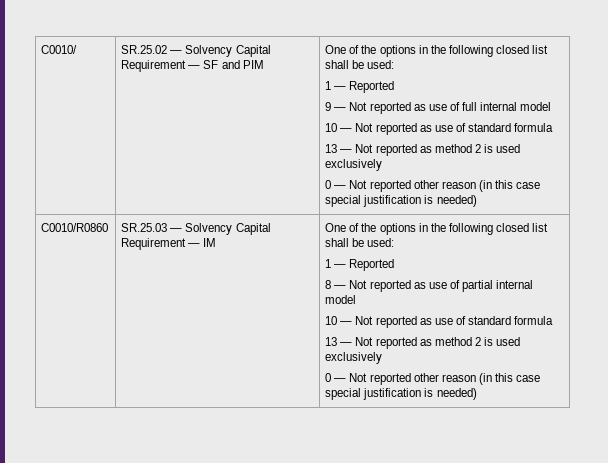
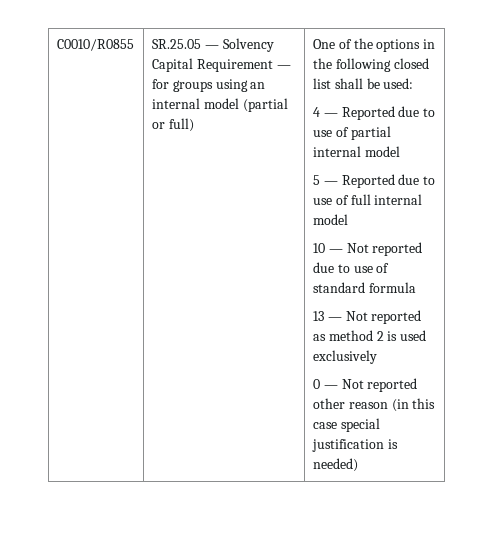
- C0010/ | SR.25.02 — Solvency Capital Requirement — SF and PIM | One of the options in the following closed list shall be used:
- 1 — Reported
- 9 — Not reported as use of full internal model
- 10 — Not reported as use of standard formula
+ C0010/R0855 | SR.25.05 — Solvency Capital Requirement — for groups using an internal model (partial or full) | One of the options in the following closed list shall be used:
+ 4 — Reported due to use of partial internal model
+ 5 — Reported due to use of full internal model
+ 10 — Not reported due to use of standard formula
- C0010/R0860 | SR.25.03 — Solvency Capital Requirement — IM | One of the options in the following closed list shall be used:
- 1 — Reported
- 8 — Not reported as use of partial internal model
- 10 — Not reported as use of standard formula
- 13 — Not reported as method 2 is used exclusively
- 0 — Not reported other reason (in this case special justification is needed)

